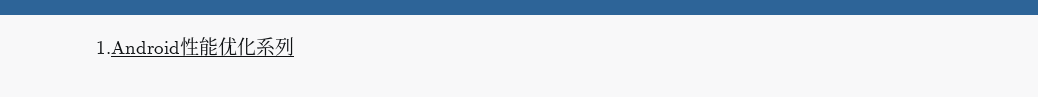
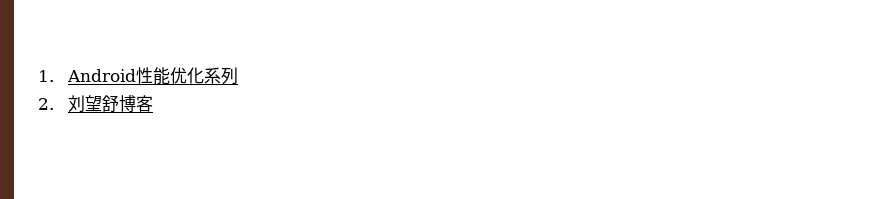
- 1.Android性能优化系列
+ 1. Android性能优化系列
+ 2.刘望舒博客

